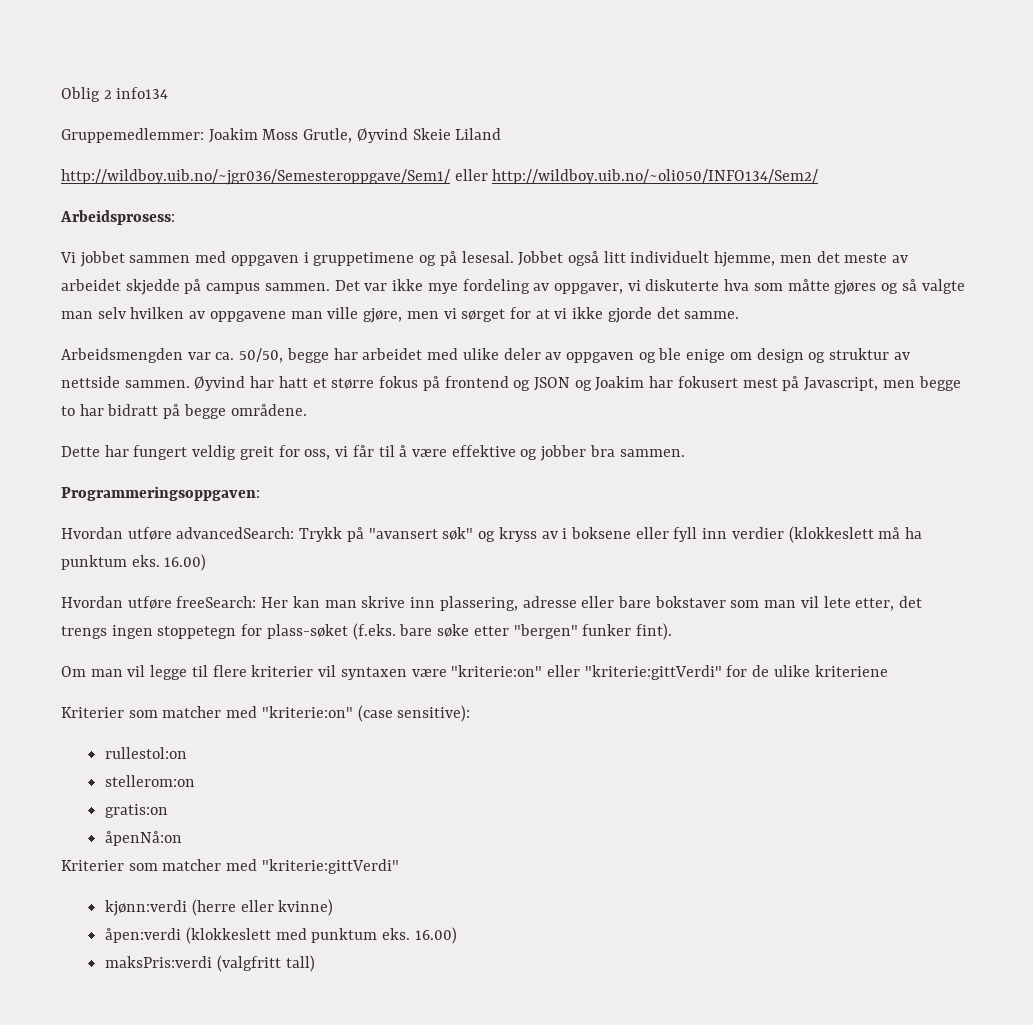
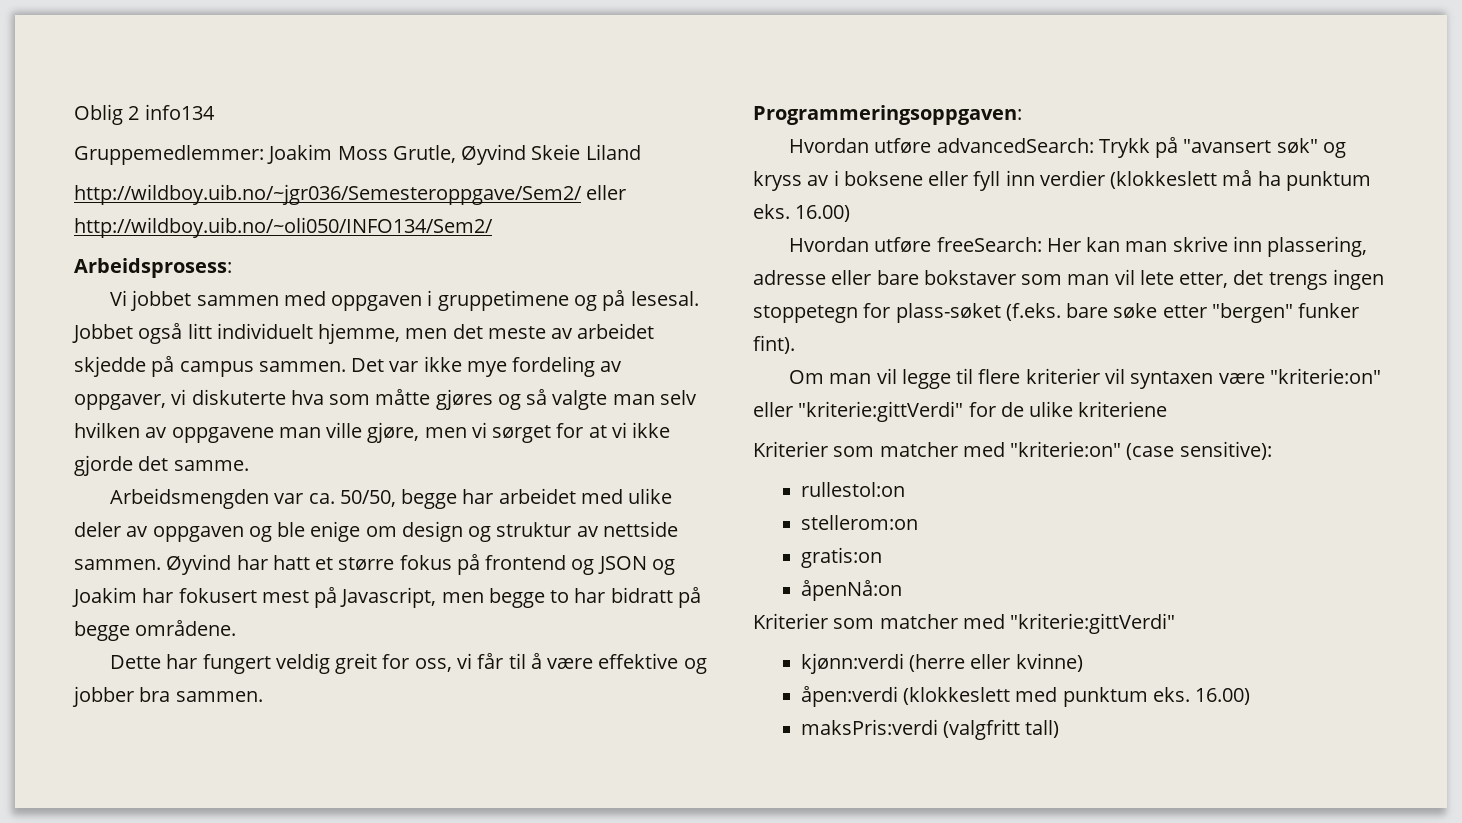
- http://wildboy.uib.no/~jgr036/Semesteroppgave/Sem1/ eller http://wildboy.uib.no/~oli050/INFO134/Sem2/
+ http://wildboy.uib.no/~jgr036/Semesteroppgave/Sem2/ eller http://wildboy.uib.no/~oli050/INFO134/Sem2/

